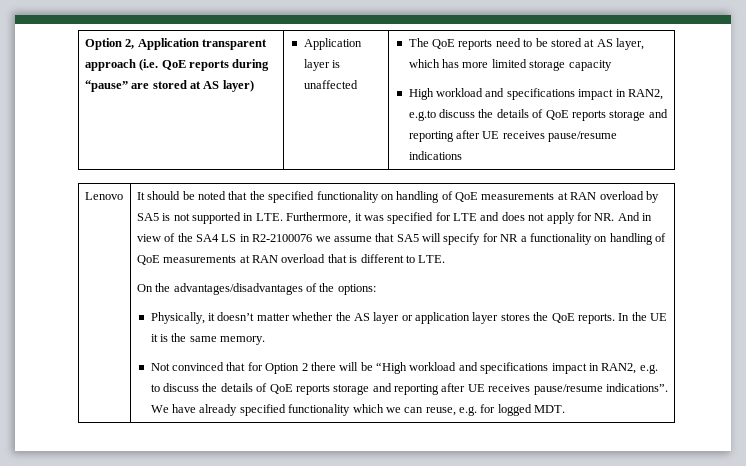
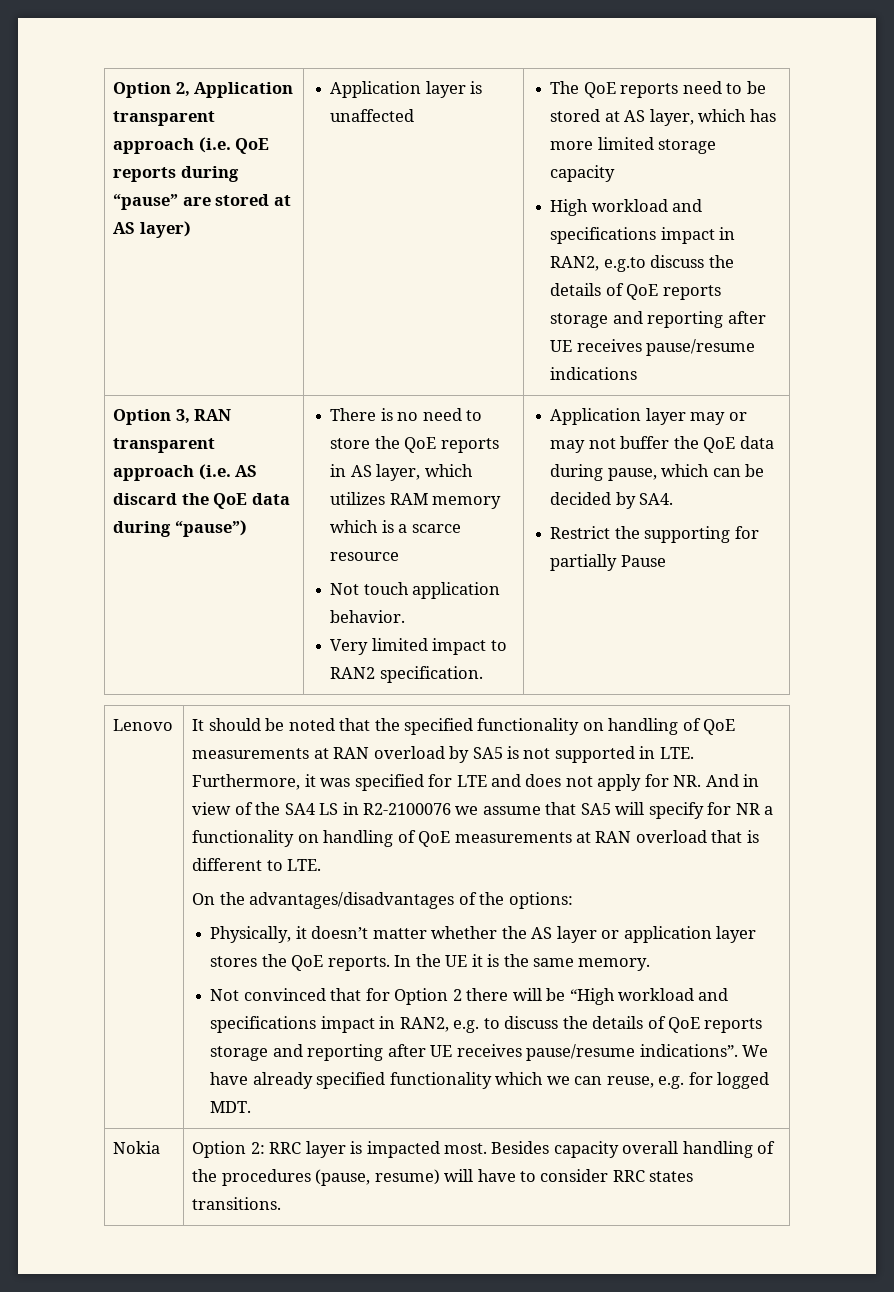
+ Option 3, RAN transparent approach (i.e. AS discard the QoE data during “pause”) | There is no need to store the QoE reports in AS layer, which utilizes RAM memory which is a scarce resource
+ Not touch application behavior.
+ Very limited impact to RAN2 specification. | Application layer may or may not buffer the QoE data during pause, which can be decided by SA4.
+ Restrict the supporting for partially Pause
+ Nokia | Option 2: RRC layer is impacted most. Besides capacity overall handling of the procedures (pause, resume) will have to consider RRC states transitions.

